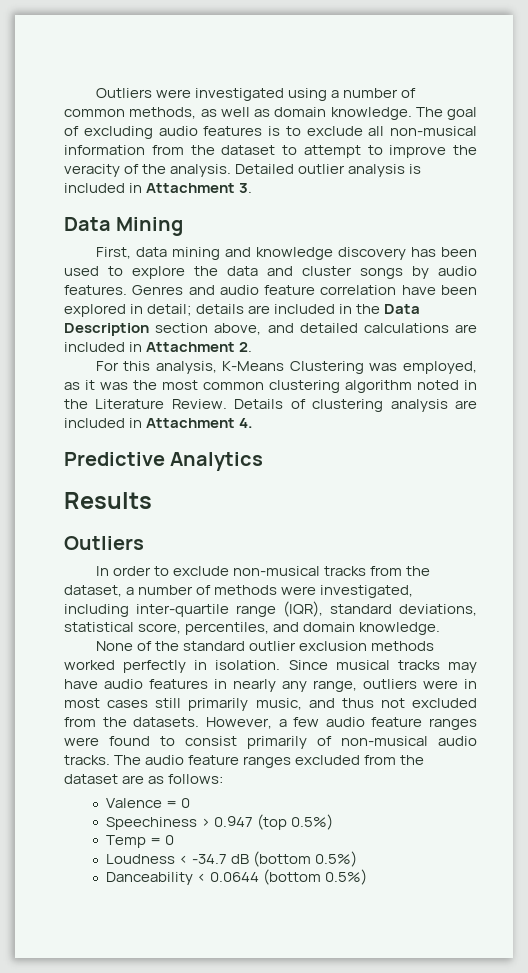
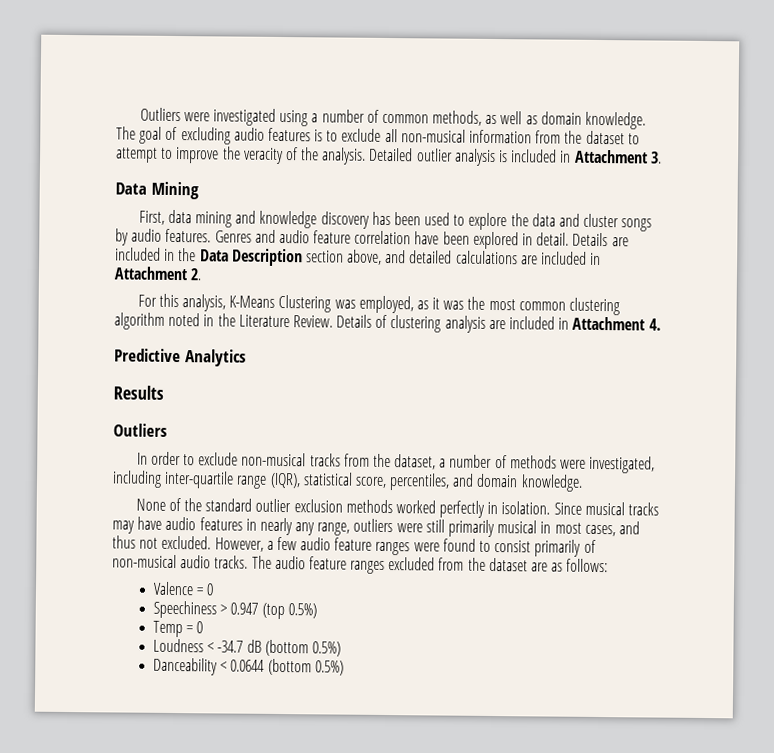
- Genres and audio feature correlation have been explored in detail; details are included in the Data Description section above, and detailed calculations are included in Attachment 2.
+ Genres and audio feature correlation have been explored in detail. Details are included in the Data Description section above, and detailed calculations are included in Attachment 2.
- In order to exclude non-musical tracks from the dataset, a number of methods were investigated, including inter-quartile range (IQR), standard deviations, statistical score, percentiles, and domain knowledge.
+ In order to exclude non-musical tracks from the dataset, a number of methods were investigated, including inter-quartile range (IQR), statistical score, percentiles, and domain knowledge.
- Since musical tracks may have audio features in nearly any range, outliers were in most cases still primarily music, and thus not excluded from the datasets.
+ Since musical tracks may have audio features in nearly any range, outliers were still primarily musical in most cases, and thus not excluded.

